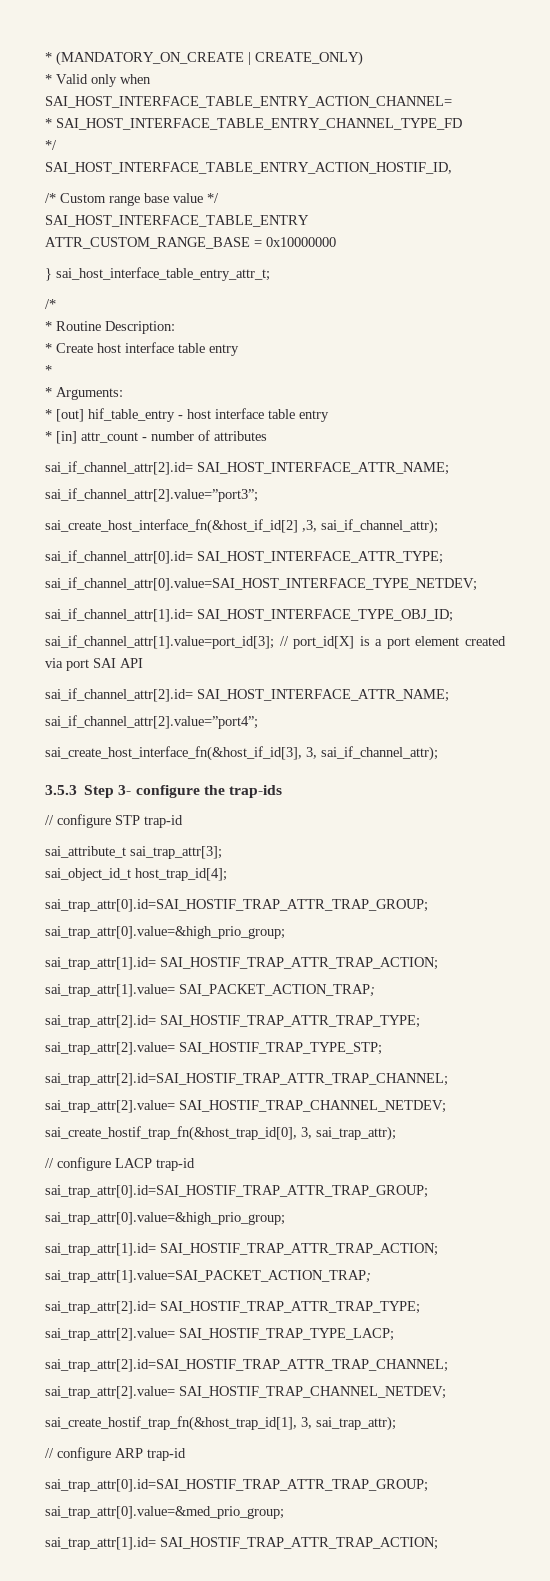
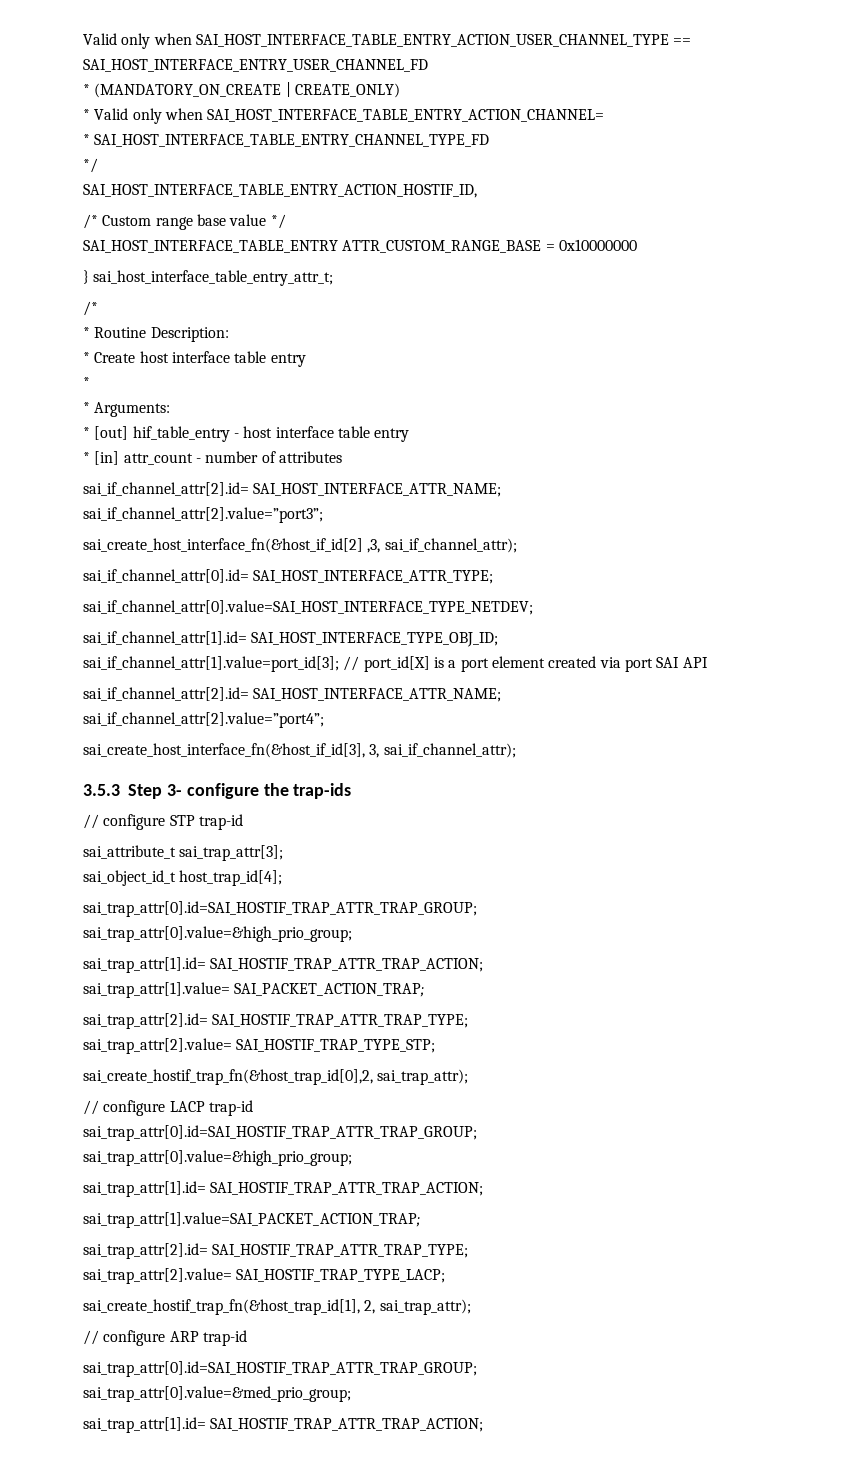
+ Valid only when SAI_HOST_INTERFACE_TABLE_ENTRY_ACTION_USER_CHANNEL_TYPE == SAI_HOST_INTERFACE_ENTRY_USER_CHANNEL_FD
  sai_trap_attr[2].value= SAI_HOSTIF_TRAP_TYPE_STP;
- sai_trap_attr[2].id=SAI_HOSTIF_TRAP_ATTR_TRAP_CHANNEL;
- sai_trap_attr[2].value= SAI_HOSTIF_TRAP_CHANNEL_NETDEV;
- sai_create_hostif_trap_fn(&host_trap_id[0], 3, sai_trap_attr);
+ sai_create_hostif_trap_fn(&host_trap_id[0],2, sai_trap_attr);
  sai_trap_attr[2].value= SAI_HOSTIF_TRAP_TYPE_LACP;
- sai_trap_attr[2].id=SAI_HOSTIF_TRAP_ATTR_TRAP_CHANNEL;
- sai_trap_attr[2].value= SAI_HOSTIF_TRAP_CHANNEL_NETDEV;
- sai_create_hostif_trap_fn(&host_trap_id[1], 3, sai_trap_attr);
+ sai_create_hostif_trap_fn(&host_trap_id[1], 2, sai_trap_attr);

